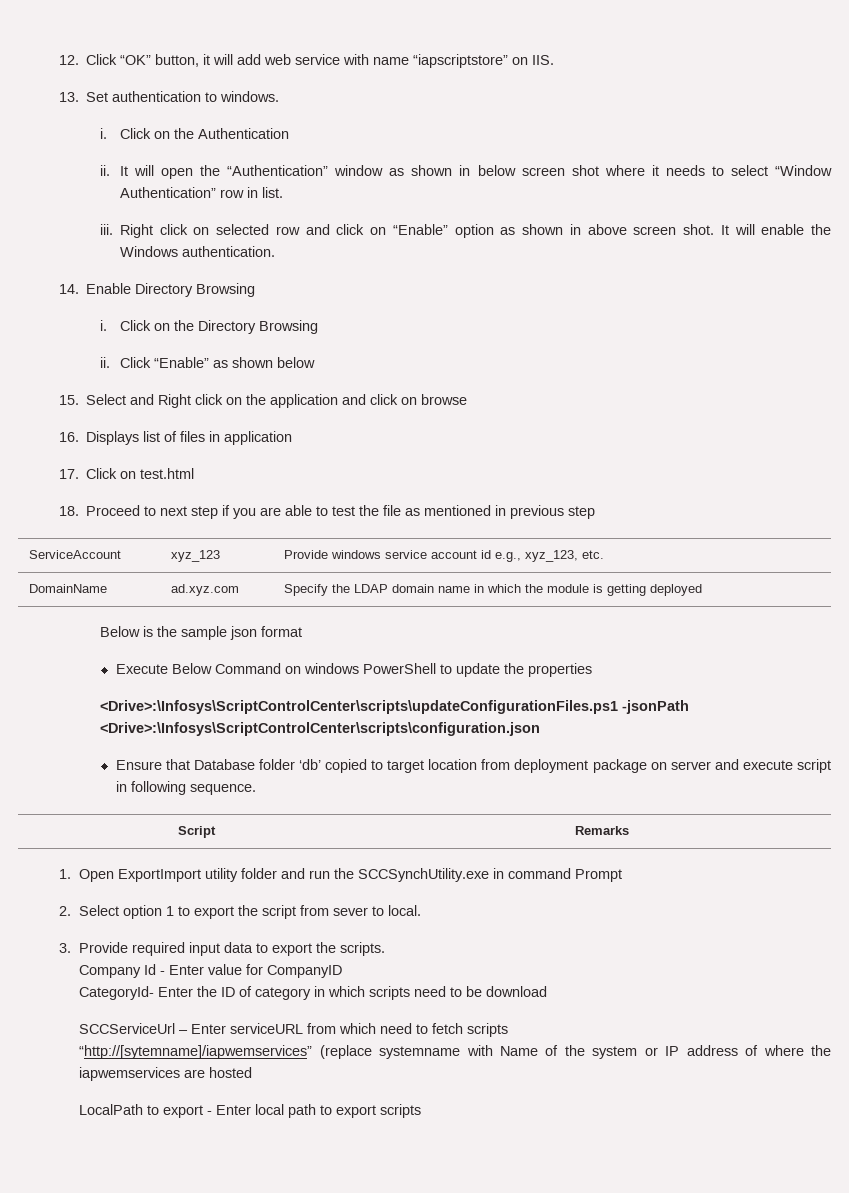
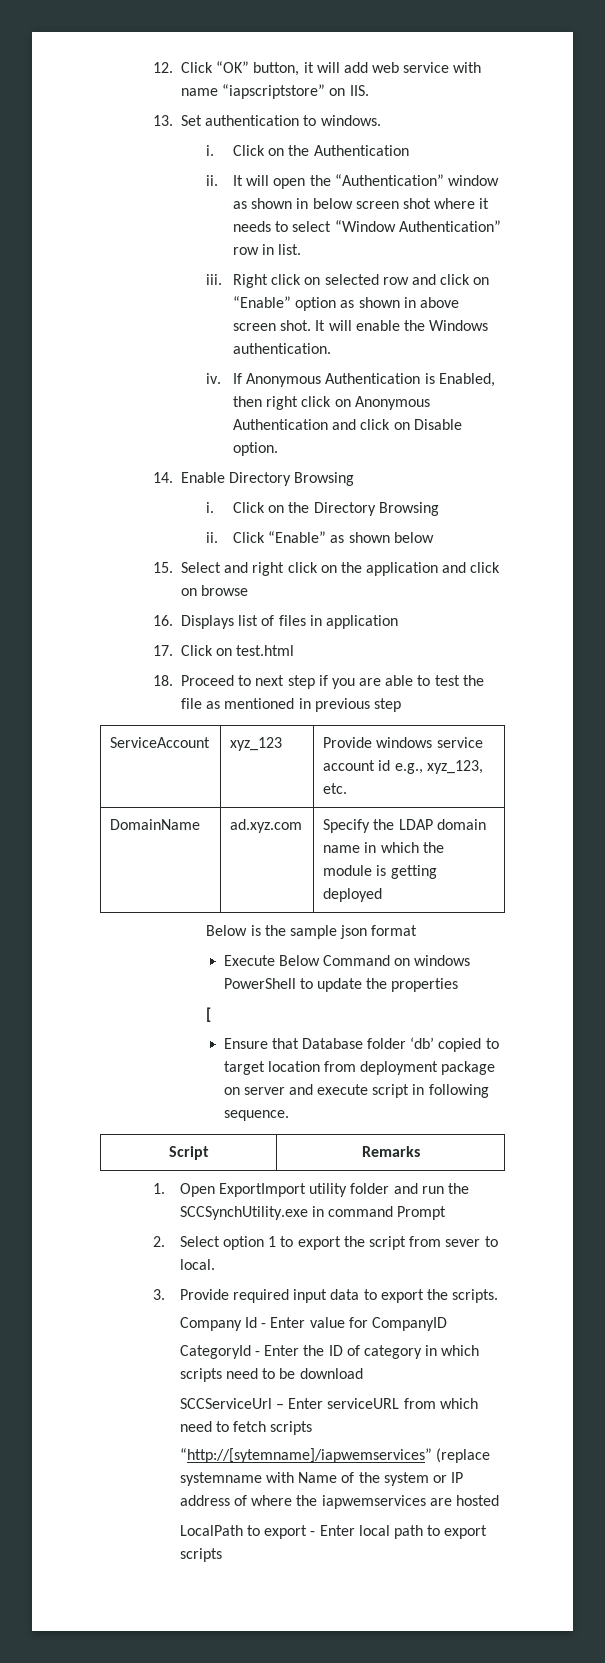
+ iv. If Anonymous Authentication is Enabled, then right click on Anonymous Authentication and click on Disable option.
- 15. Select and Right click on the application and click on browse
+ 15. Select and right click on the application and click on browse
- <Drive>:\Infosys\ScriptControlCenter\scripts\updateConfigurationFiles.ps1 -jsonPath <Drive>:\Infosys\ScriptControlCenter\scripts\configuration.json
+ [
- CategoryId- Enter the ID of category in which scripts need to be download
+ CategoryId - Enter the ID of category in which scripts need to be download

